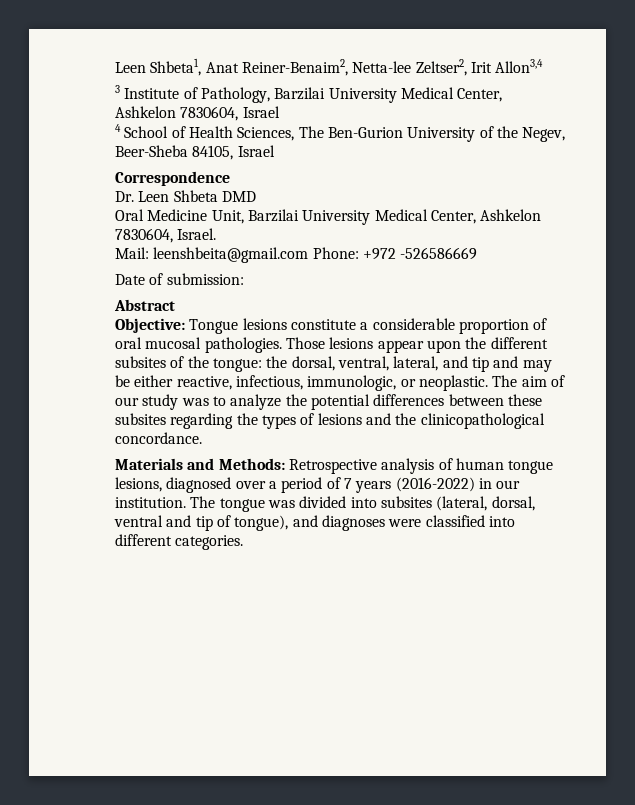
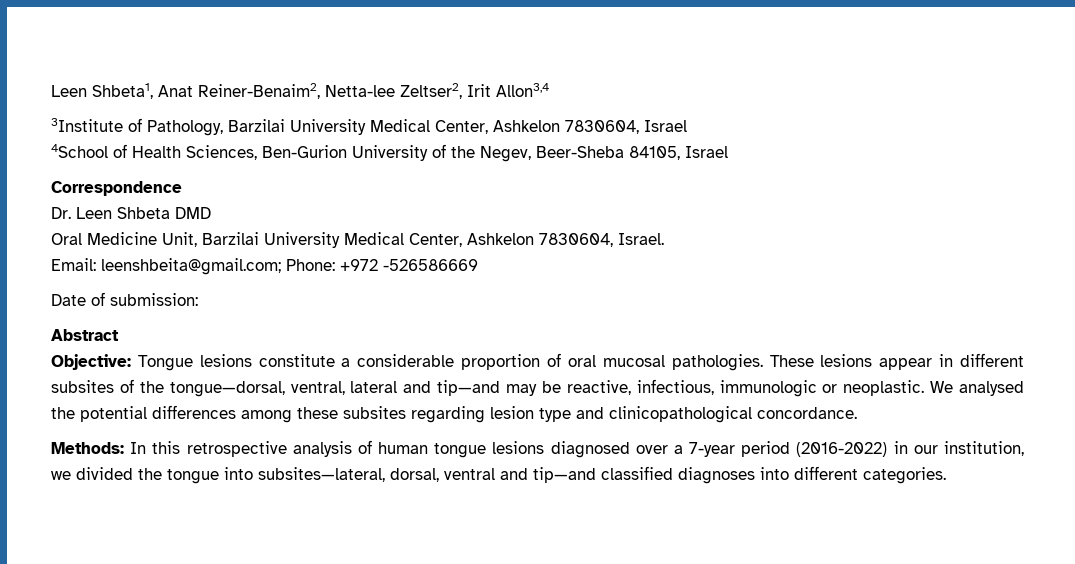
- 3 Institute of Pathology, Barzilai University Medical Center, Ashkelon 7830604, Israel
+ 3Institute of Pathology, Barzilai University Medical Center, Ashkelon 7830604, Israel
- 4 School of Health Sciences, The Ben-Gurion University of the Negev, Beer-Sheba 84105, Israel
+ 4School of Health Sciences, Ben-Gurion University of the Negev, Beer-Sheba 84105, Israel
- Mail: leenshbeita@gmail.com Phone: +972 -526586669
+ Email: leenshbeita@gmail.com; Phone: +972 -526586669
- Those lesions appear upon the different subsites of the tongue: the dorsal, ventral, lateral, and tip and may be either reactive, infectious, immunologic, or neoplastic.
+ These lesions appear in different subsites of the tongue—dorsal, ventral, lateral and tip—and may be reactive, infectious, immunologic or neoplastic.
- The aim of our study was to analyze the potential differences between these subsites regarding the types of lesions and the clinicopathological concordance.
- Materials and Methods: Retrospective analysis of human tongue lesions, diagnosed over a period of 7 years (2016-2022) in our institution. The tongue was divided into subsites (lateral, dorsal, ventral and tip of tongue), and diagnoses were classified into different categories.
+ We analysed the potential differences among these subsites regarding lesion type and clinicopathological concordance.
+ Methods: In this retrospective analysis of human tongue lesions diagnosed over a 7-year period (2016-2022) in our institution, we divided the tongue into subsites—lateral, dorsal, ventral and tip—and classified diagnoses into different categories.

